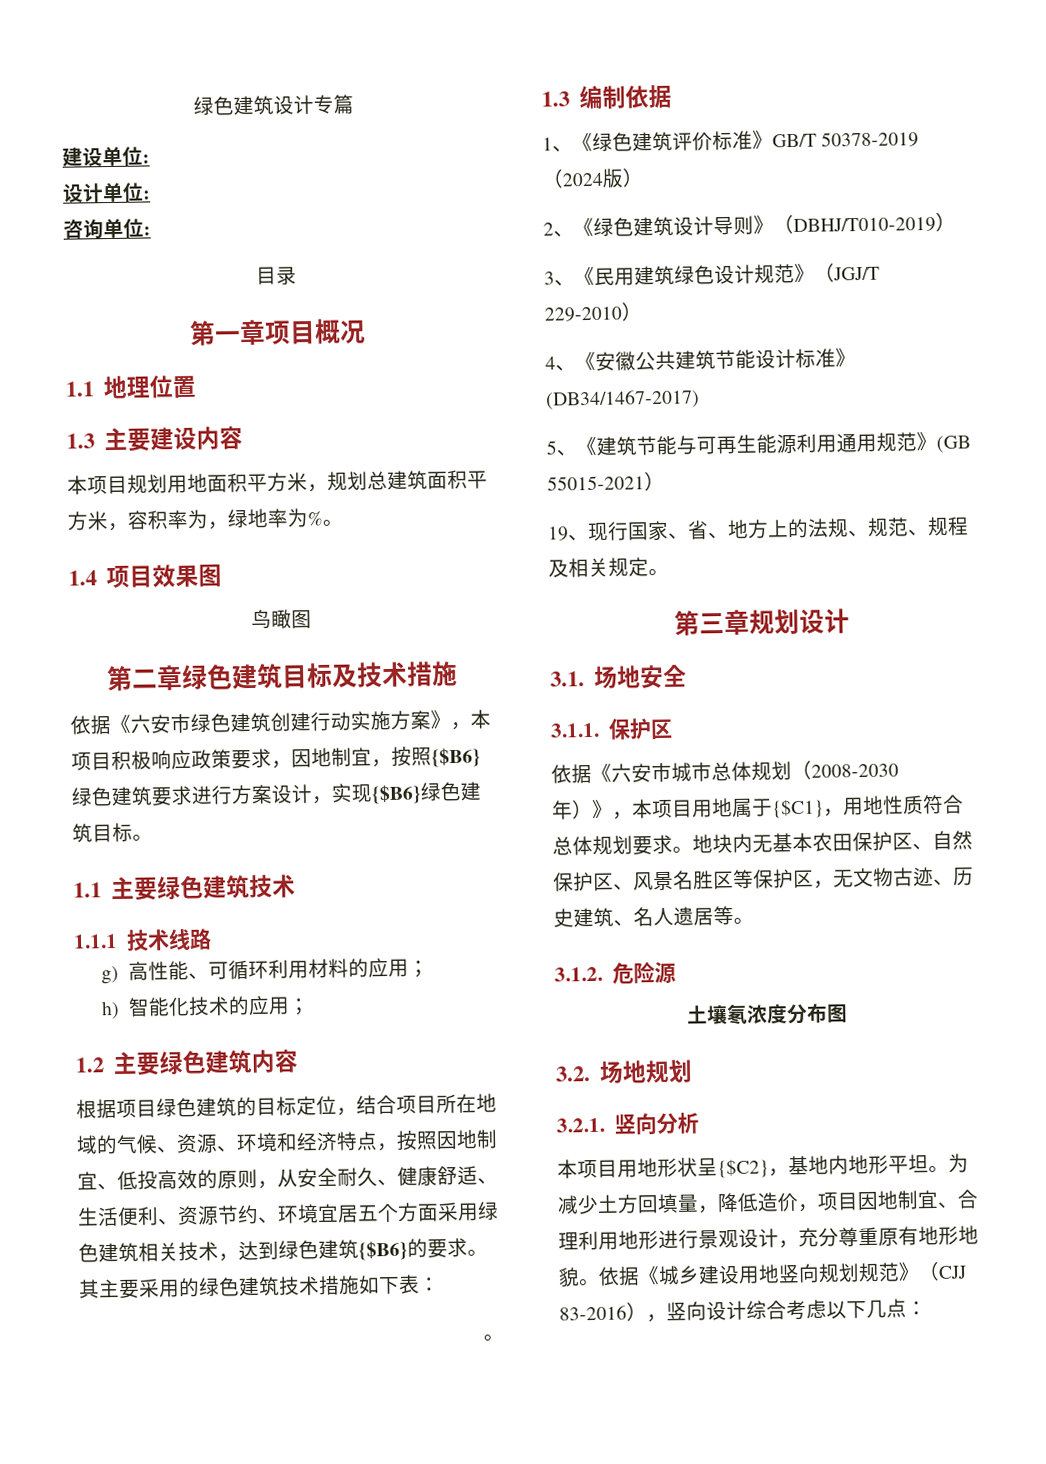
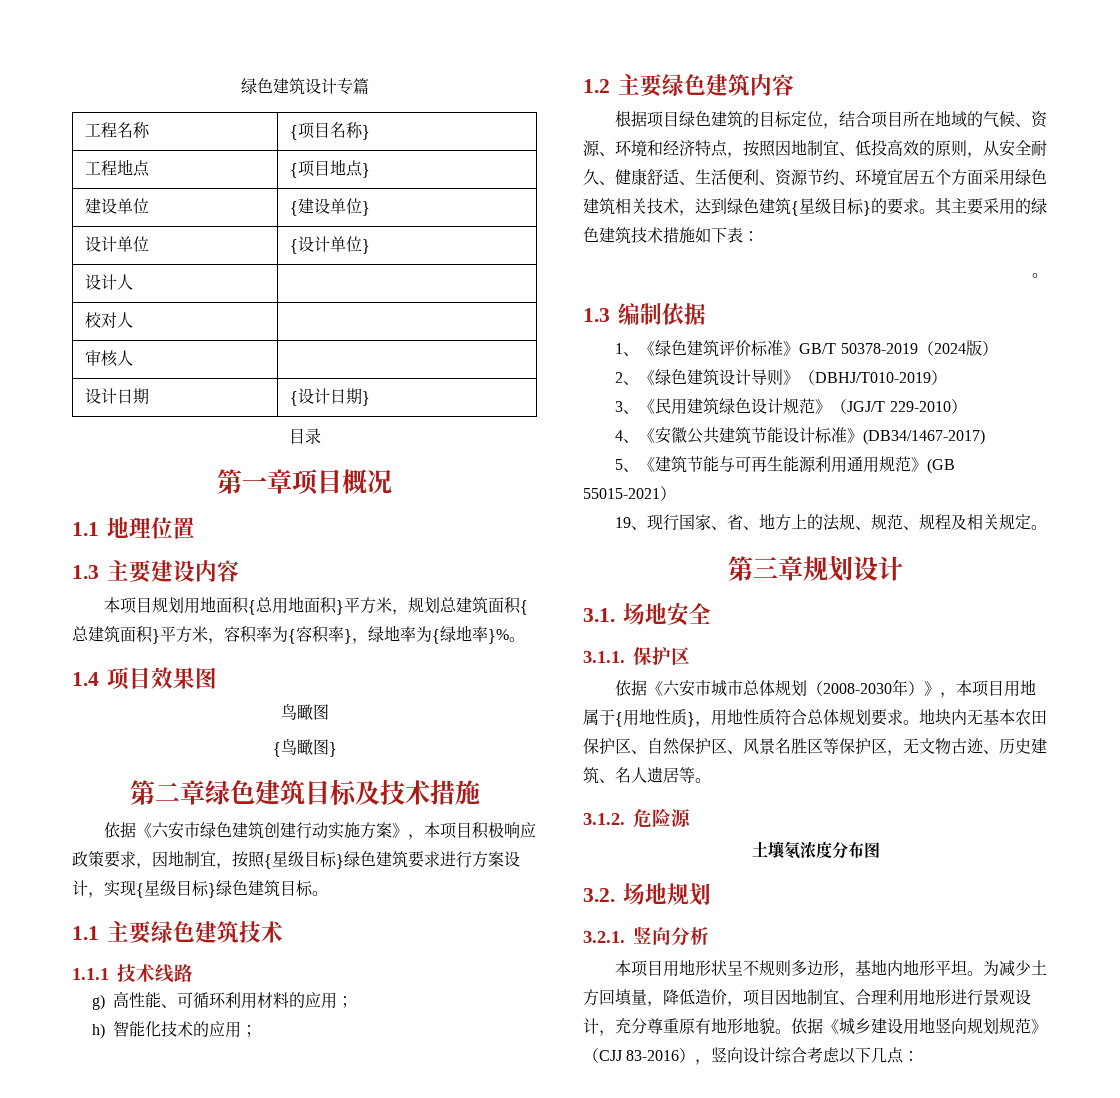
- 建设单位:
- 设计单位:
- 咨询单位:
+ 工程名称 | {项目名称}
+ 工程地点 | {项目地点}
+ 建设单位 | {建设单位}
+ 设计单位 | {设计单位}
+ 设计人 |
+ 校对人 |
+ 审核人 |
+ 设计日期 | {设计日期}
- 本项目规划用地面积平方米，规划总建筑面积平方米，容积率为，绿地率为%。
+ 本项目规划用地面积{总用地面积}平方米，规划总建筑面积{总建筑面积}平方米，容积率为{容积率}，绿地率为{绿地率}%。
+ {鸟瞰图}
- 依据《六安市绿色建筑创建行动实施方案》，本项目积极响应政策要求，因地制宜，按照{$B6}绿色建筑要求进行方案设计，实现{$B6}绿色建筑目标。
+ 依据《六安市绿色建筑创建行动实施方案》，本项目积极响应政策要求，因地制宜，按照{星级目标}绿色建筑要求进行方案设计，实现{星级目标}绿色建筑目标。
- 根据项目绿色建筑的目标定位，结合项目所在地域的气候、资源、环境和经济特点，按照因地制宜、低投高效的原则，从安全耐久、健康舒适、生活便利、资源节约、环境宜居五个方面采用绿色建筑相关技术，达到绿色建筑{$B6}的要求。
+ 根据项目绿色建筑的目标定位，结合项目所在地域的气候、资源、环境和经济特点，按照因地制宜、低投高效的原则，从安全耐久、健康舒适、生活便利、资源节约、环境宜居五个方面采用绿色建筑相关技术，达到绿色建筑{星级目标}的要求。
- 依据《六安市城市总体规划（2008-2030年）》，本项目用地属于{$C1}，用地性质符合总体规划要求。
+ 依据《六安市城市总体规划（2008-2030年）》，本项目用地属于{用地性质}，用地性质符合总体规划要求。
- 本项目用地形状呈{$C2}，基地内地形平坦。
+ 本项目用地形状呈不规则多边形，基地内地形平坦。

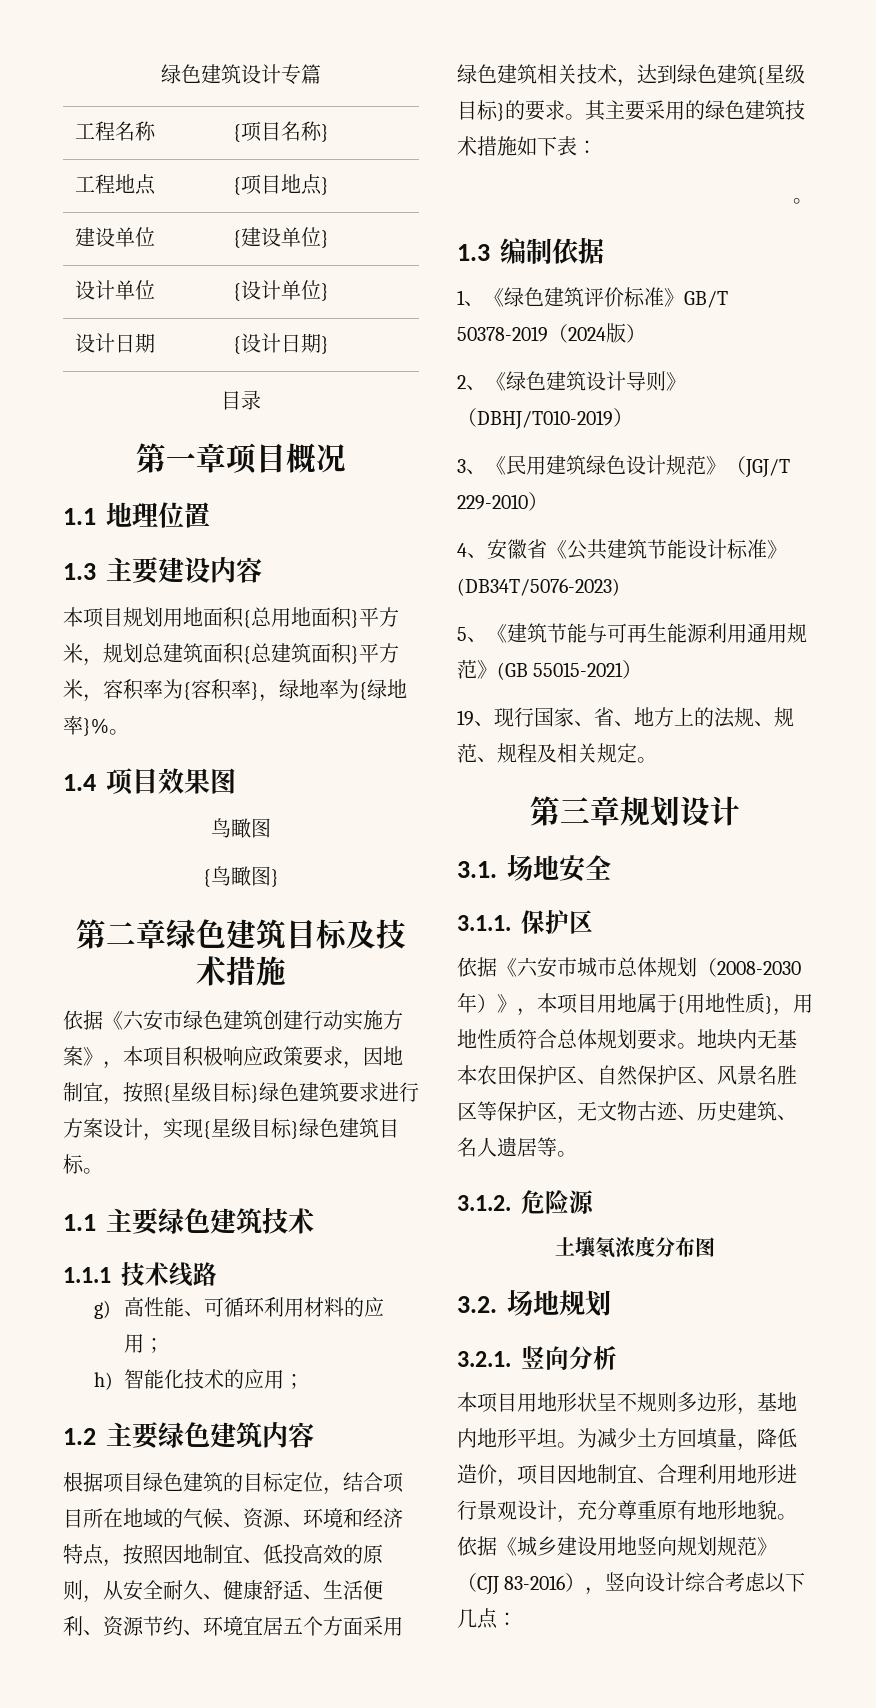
- 设计人 |
- 校对人 |
- 审核人 |
- 4、《安徽公共建筑节能设计标准》(DB34/1467-2017)
+ 4、安徽省《公共建筑节能设计标准》(DB34T/5076-2023)

